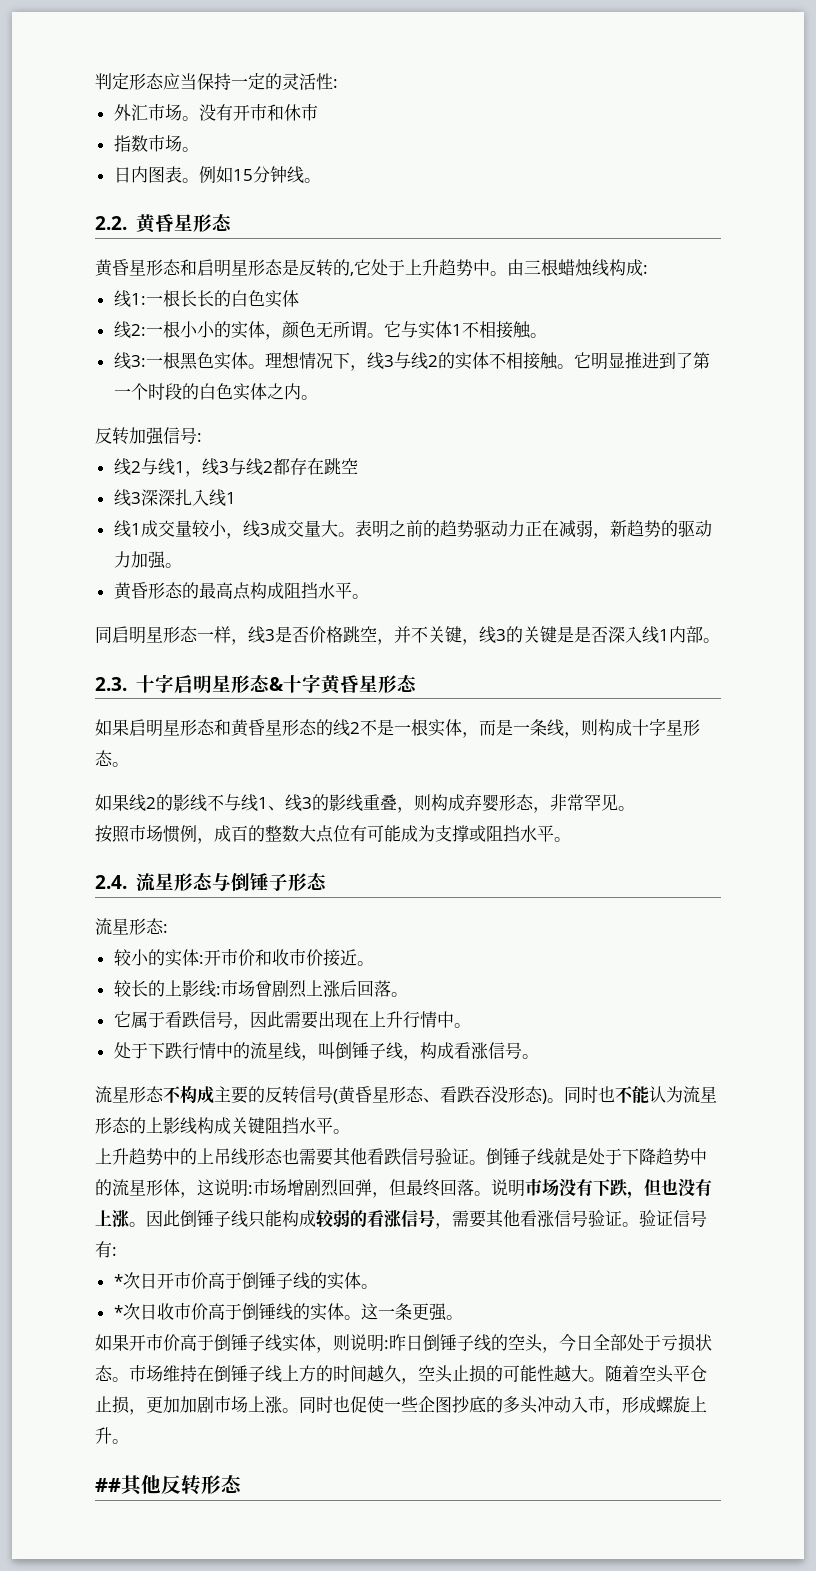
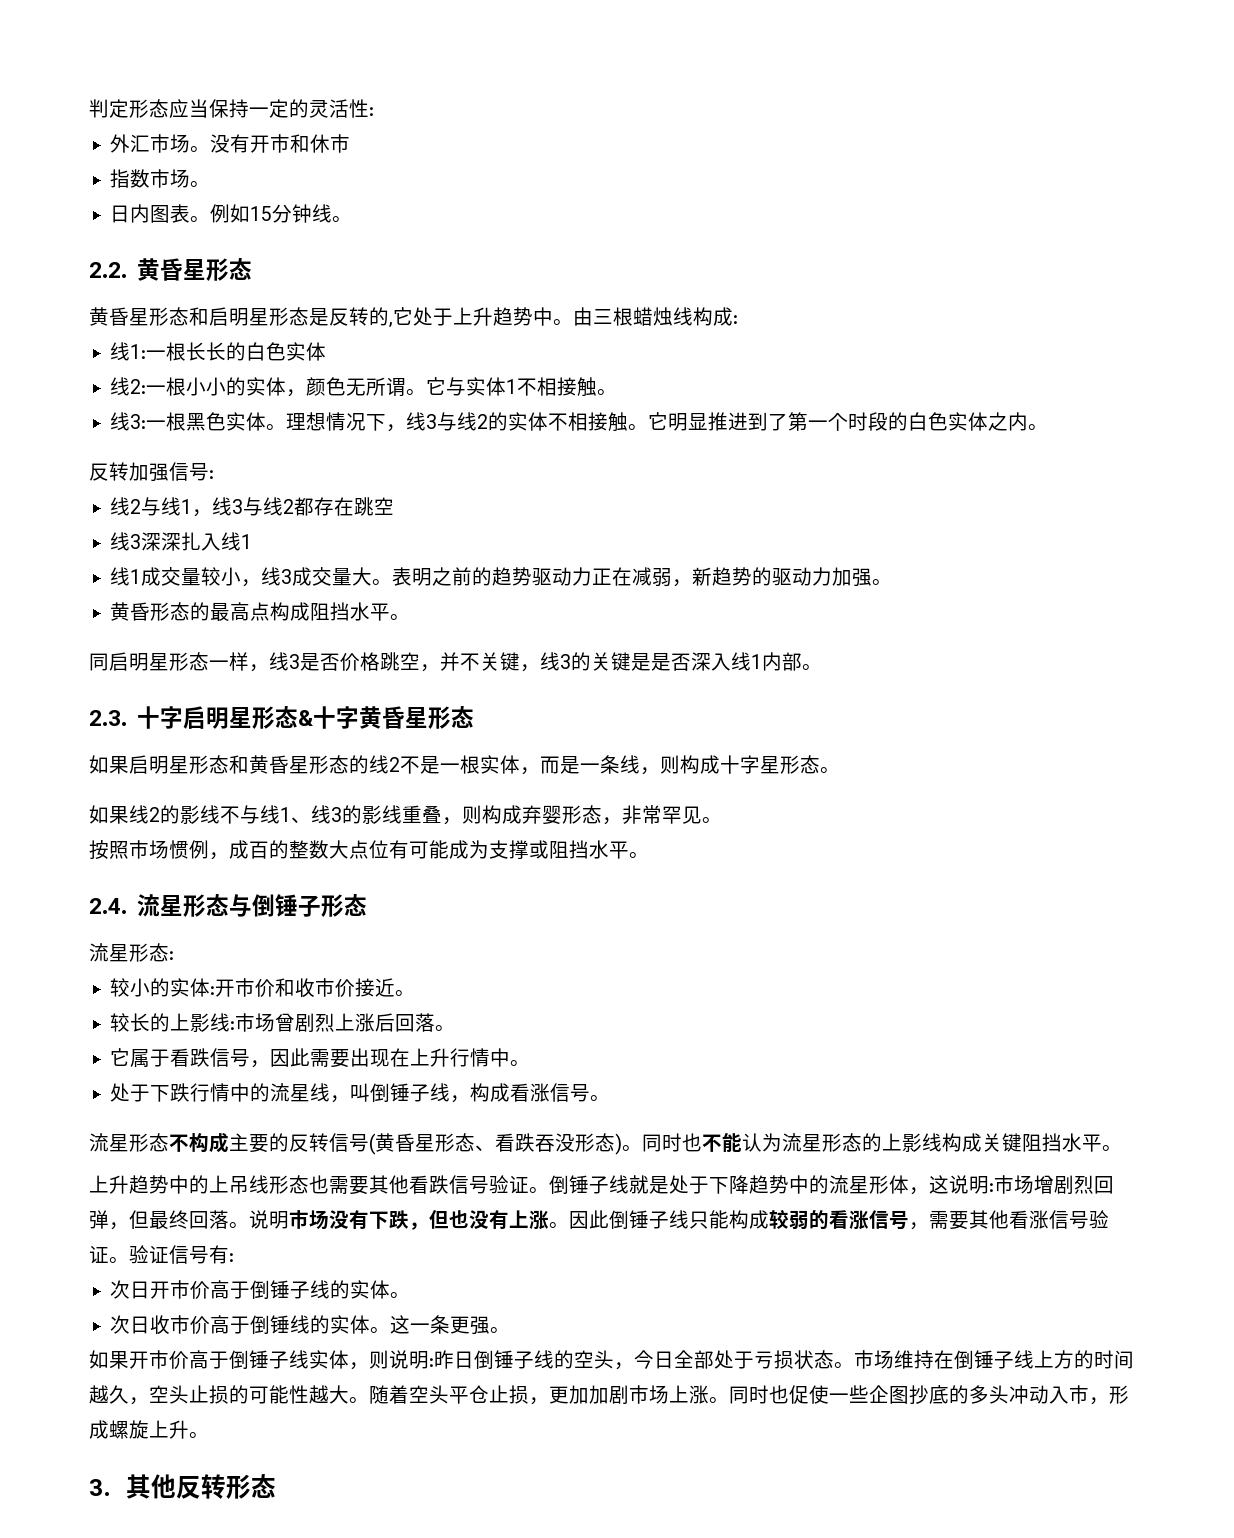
- *次日开市价高于倒锤子线的实体。
+ 次日开市价高于倒锤子线的实体。
- *次日收市价高于倒锤线的实体。
+ 次日收市价高于倒锤线的实体。
- ##其他反转形态
+ 3.其他反转形态

